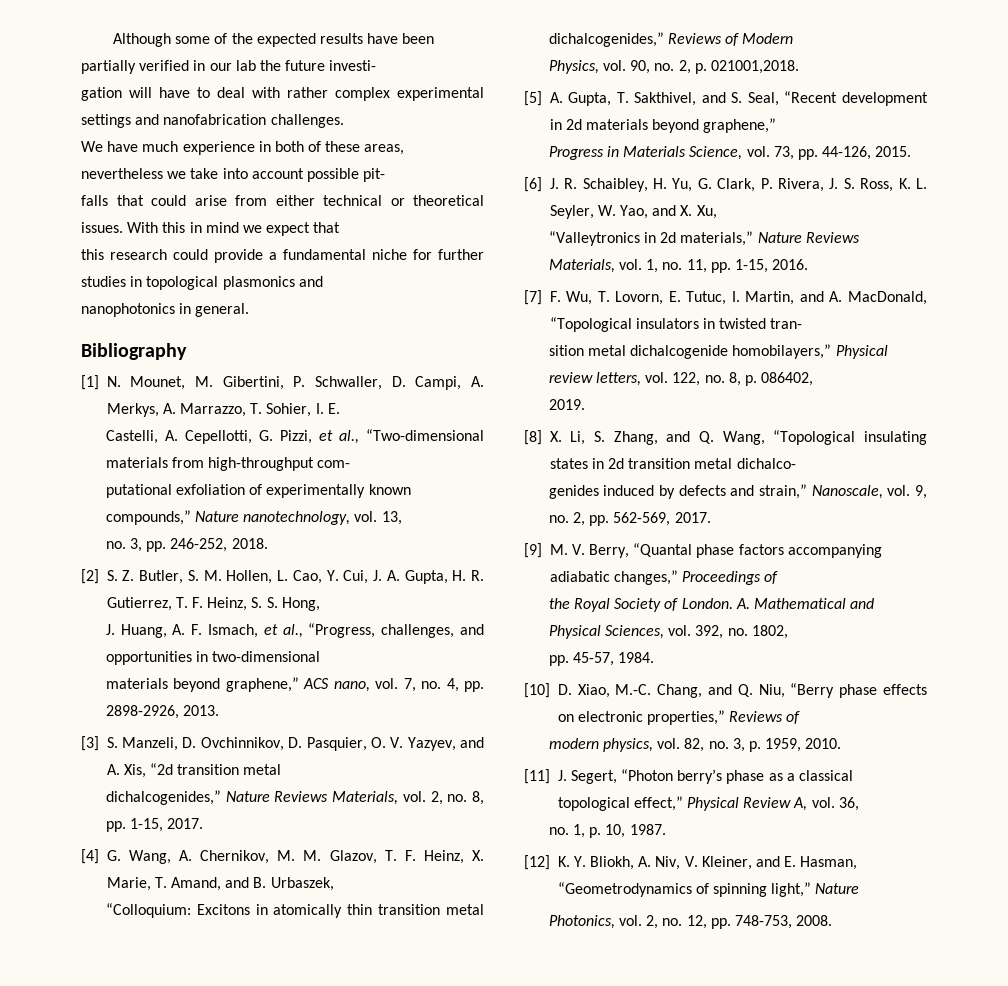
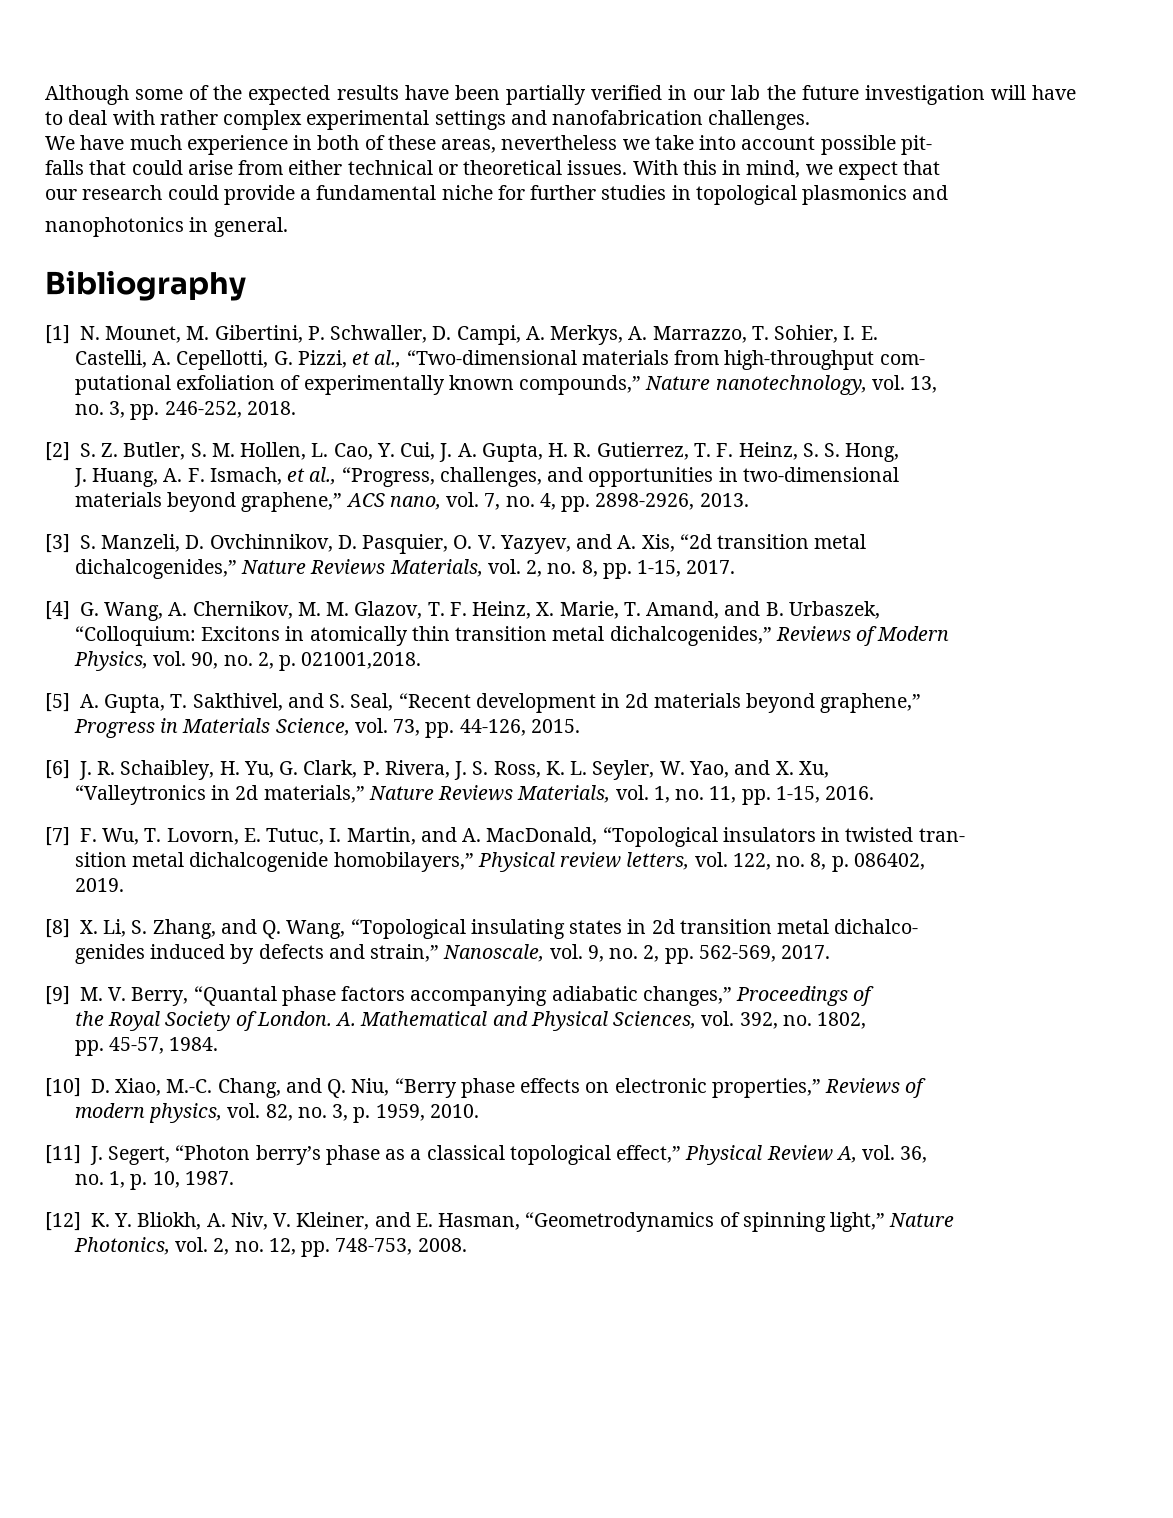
- Although some of the expected results have been partially verified in our lab the future investi-
- gation will have to deal with rather complex experimental settings and nanofabrication challenges.
+ Although some of the expected results have been partially verified in our lab the future investigation will have to deal with rather complex experimental settings and nanofabrication challenges.
- With this in mind we expect that
+ With this in mind, we expect that
- this research could provide a fundamental niche for further studies in topological plasmonics and
+ our research could provide a fundamental niche for further studies in topological plasmonics and

